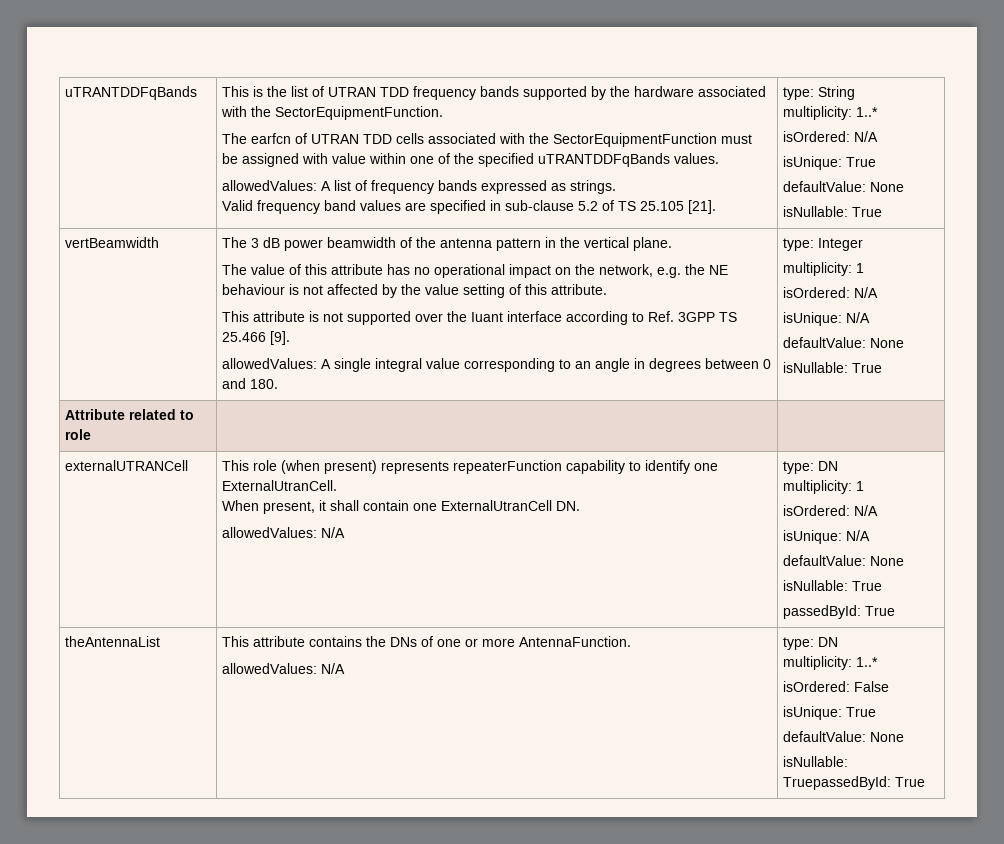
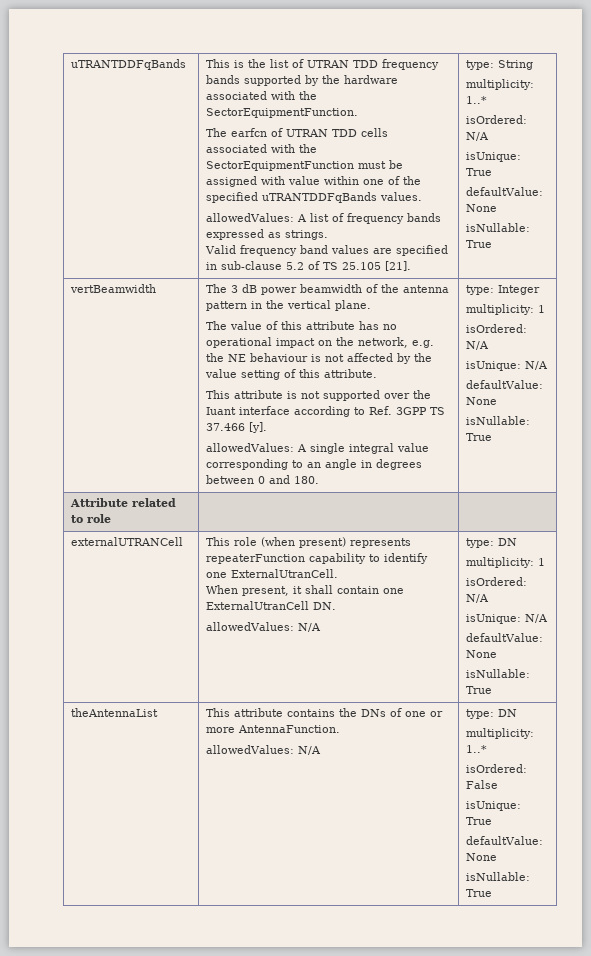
- This attribute is not supported over the Iuant interface according to Ref. 3GPP TS 25.466 [9].
+ This attribute is not supported over the Iuant interface according to Ref. 3GPP TS 37.466 [y].
  externalUTRANCell | This role (when present) represents repeaterFunction capability to identify one ExternalUtranCell.
  When present, it shall contain one ExternalUtranCell DN.
  allowedValues: N/A | type: DN
  multiplicity: 1
  isOrdered: N/A
  isUnique: N/A
  defaultValue: None
  isNullable: True
- passedById: True
  theAntennaList | This attribute contains the DNs of one or more AntennaFunction.
  allowedValues: N/A | type: DN
  multiplicity: 1..*
  isOrdered: False
  isUnique: True
  defaultValue: None
- isNullable: TruepassedById: True
+ isNullable: True

